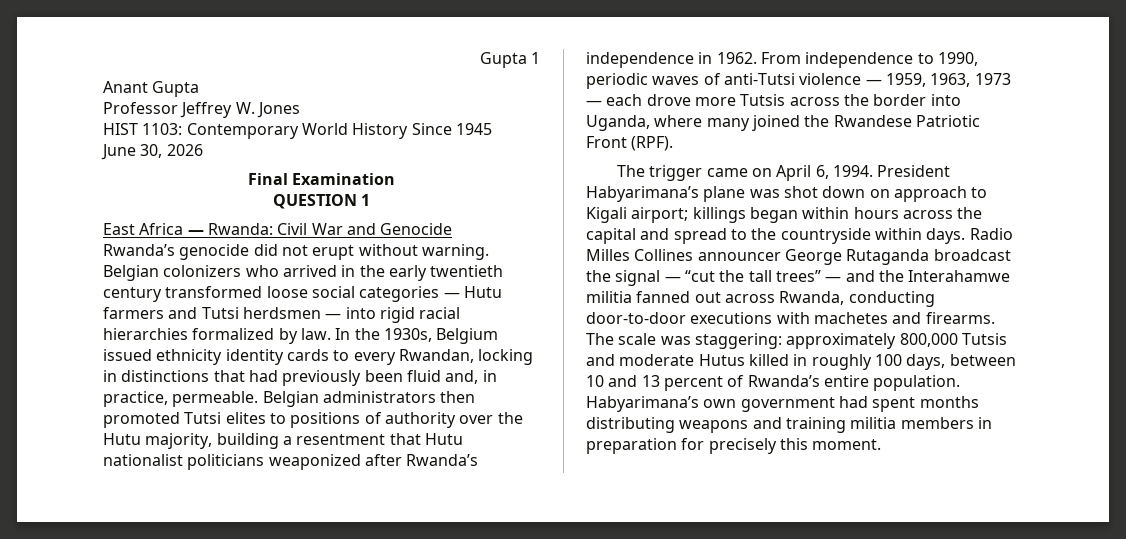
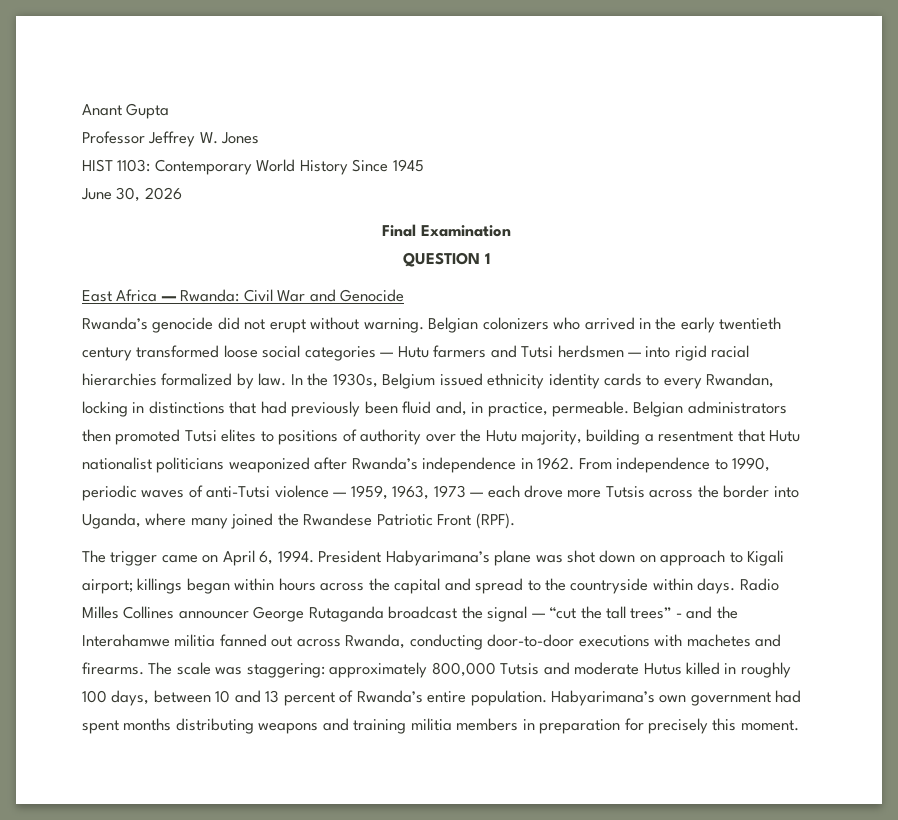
- Gupta 1
- Radio Milles Collines announcer George Rutaganda broadcast the signal — “cut the tall trees” — and the Interahamwe militia fanned out across Rwanda, conducting door-to-door executions with machetes and firearms.
+ Radio Milles Collines announcer George Rutaganda broadcast the signal — “cut the tall trees” - and the Interahamwe militia fanned out across Rwanda, conducting door-to-door executions with machetes and firearms.

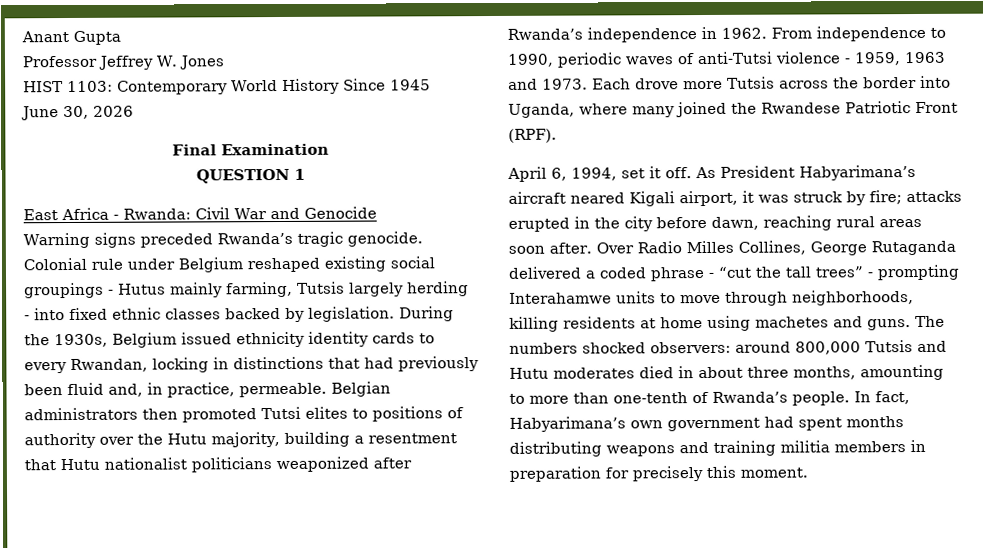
- East Africa — Rwanda: Civil War and Genocide
+ East Africa - Rwanda: Civil War and Genocide
- Rwanda’s genocide did not erupt without warning. Belgian colonizers who arrived in the early twentieth century transformed loose social categories — Hutu farmers and Tutsi herdsmen — into rigid racial hierarchies formalized by law. In the 1930s, Belgium issued ethnicity identity cards to every Rwandan, locking in distinctions that had previously been fluid and, in practice, permeable.
+ Warning signs preceded Rwanda’s tragic genocide. Colonial rule under Belgium reshaped existing social groupings - Hutus mainly farming, Tutsis largely herding - into fixed ethnic classes backed by legislation. During the 1930s, Belgium issued ethnicity identity cards to every Rwandan, locking in distinctions that had previously been fluid and, in practice, permeable.
- From independence to 1990, periodic waves of anti-Tutsi violence — 1959, 1963, 1973 — each drove more Tutsis across the border into Uganda, where many joined the Rwandese Patriotic Front (RPF).
+ From independence to 1990, periodic waves of anti-Tutsi violence - 1959, 1963 and 1973. Each drove more Tutsis across the border into Uganda, where many joined the Rwandese Patriotic Front (RPF).
- The trigger came on April 6, 1994. President Habyarimana’s plane was shot down on approach to Kigali airport; killings began within hours across the capital and spread to the countryside within days. Radio Milles Collines announcer George Rutaganda broadcast the signal — “cut the tall trees” - and the Interahamwe militia fanned out across Rwanda, conducting door-to-door executions with machetes and firearms. The scale was staggering: approximately 800,000 Tutsis and moderate Hutus killed in roughly 100 days, between 10 and 13 percent of Rwanda’s entire population. Habyarimana’s own government had spent months distributing weapons and training militia members in preparation for precisely this moment.
+ April 6, 1994, set it off. As President Habyarimana’s aircraft neared Kigali airport, it was struck by fire; attacks erupted in the city before dawn, reaching rural areas soon after. Over Radio Milles Collines, George Rutaganda delivered a coded phrase - “cut the tall trees” - prompting Interahamwe units to move through neighborhoods, killing residents at home using machetes and guns. The numbers shocked observers: around 800,000 Tutsis and Hutu moderates died in about three months, amounting to more than one-tenth of Rwanda’s people. In fact, Habyarimana’s own government had spent months distributing weapons and training militia members in preparation for precisely this moment.

